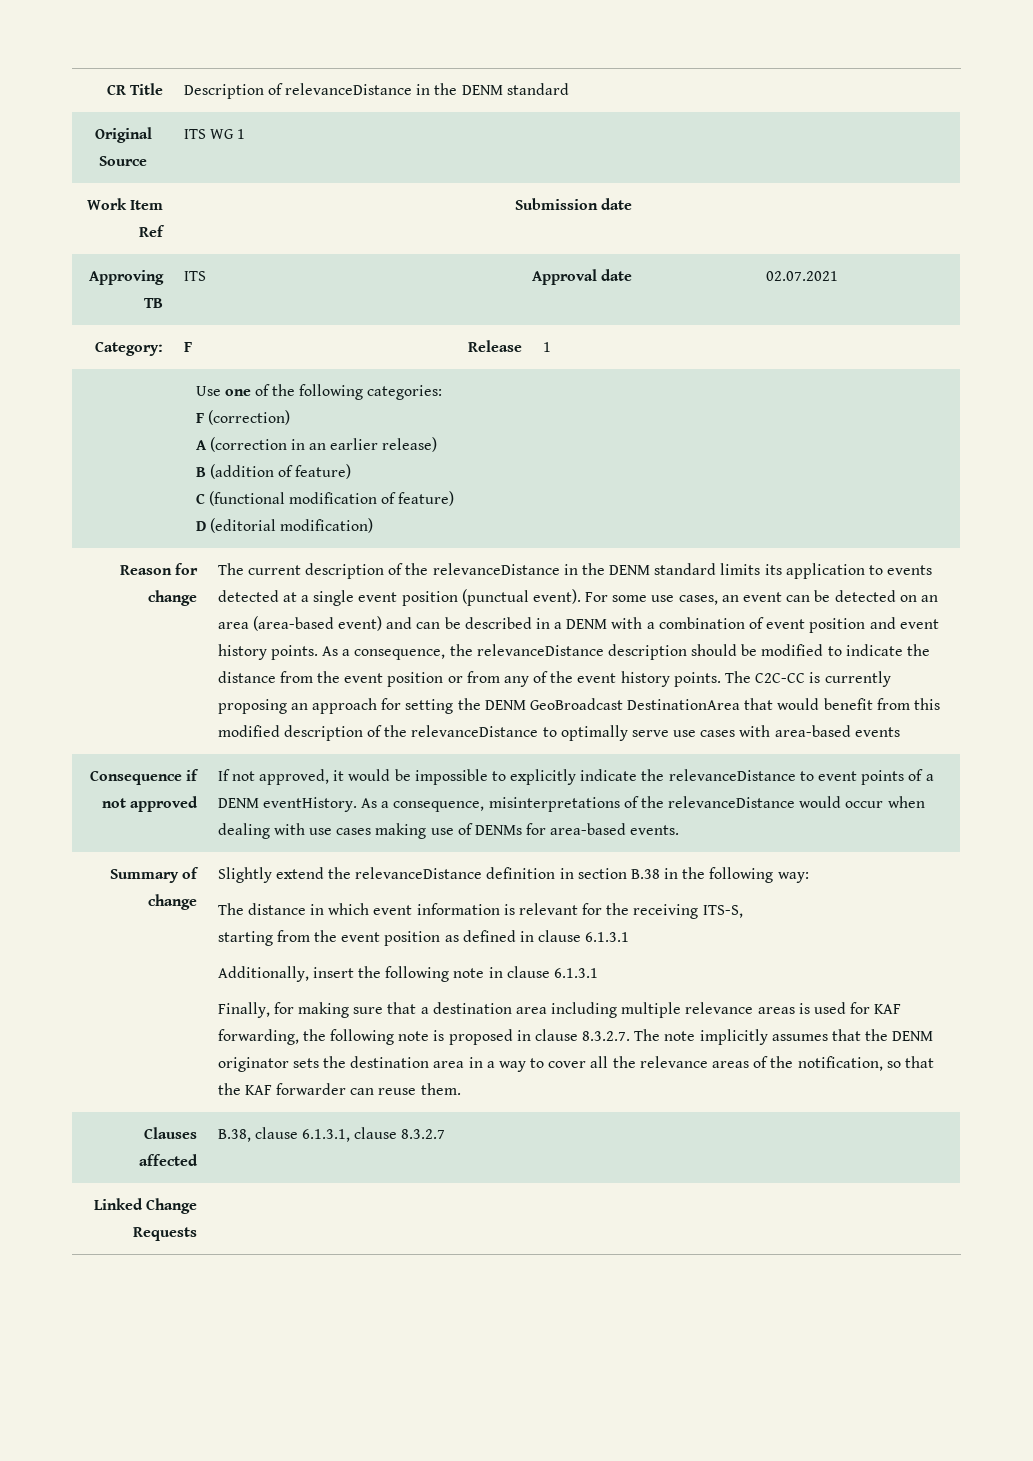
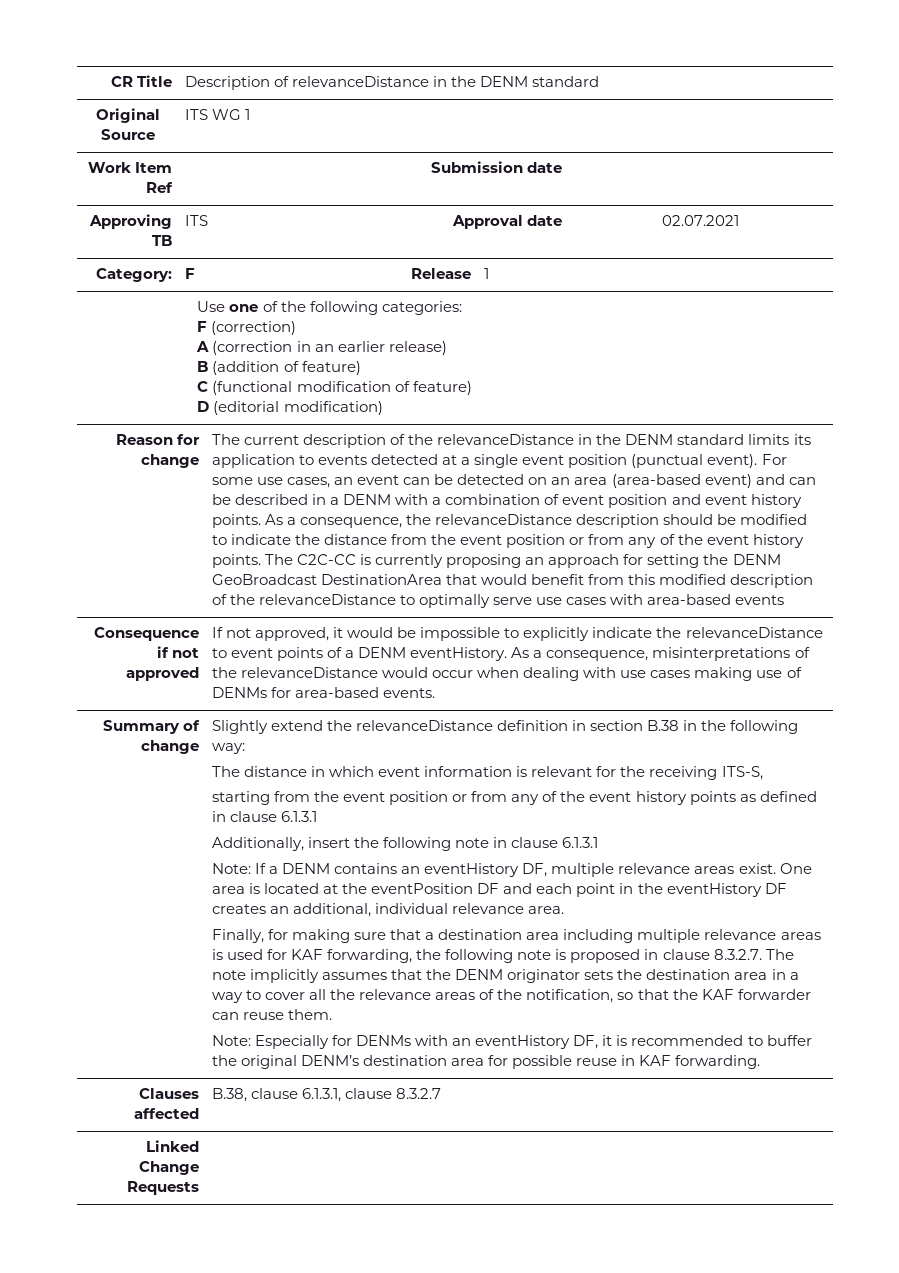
- starting from the event position as defined in clause 6.1.3.1
+ starting from the event position or from any of the event history points as defined in clause 6.1.3.1
+ Note: If a DENM contains an eventHistory DF, multiple relevance areas exist. One area is located at the eventPosition DF and each point in the eventHistory DF creates an additional, individual relevance area.
+ Note: Especially for DENMs with an eventHistory DF, it is recommended to buffer the original DENM’s destination area for possible reuse in KAF forwarding.

